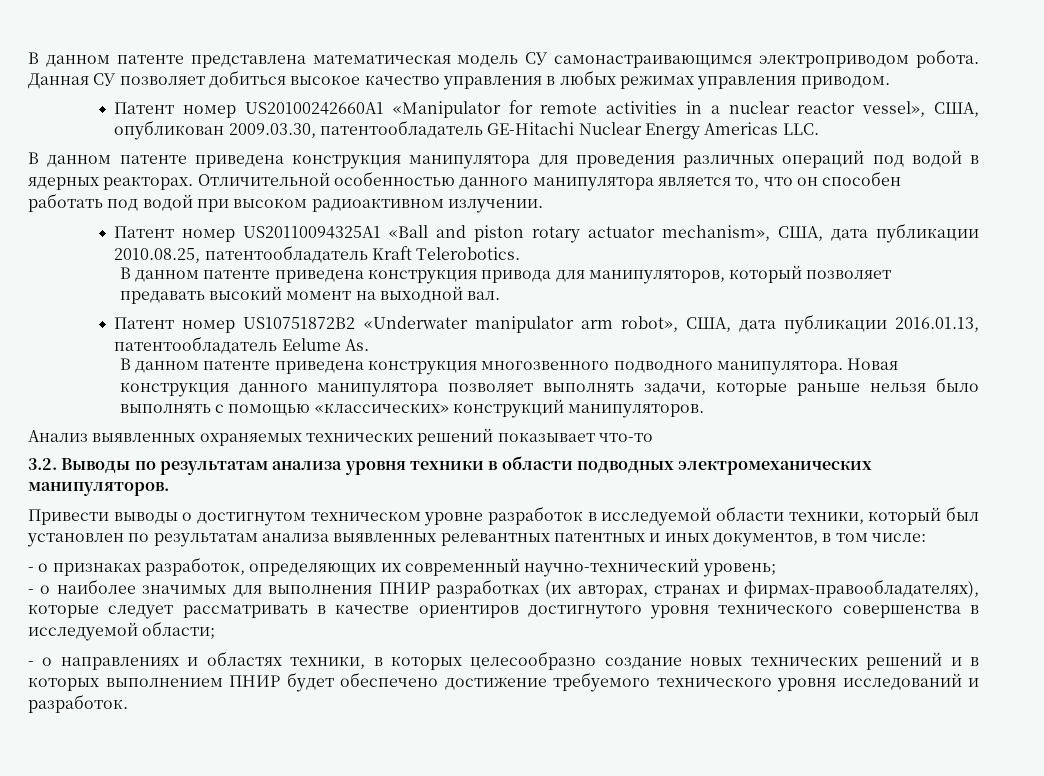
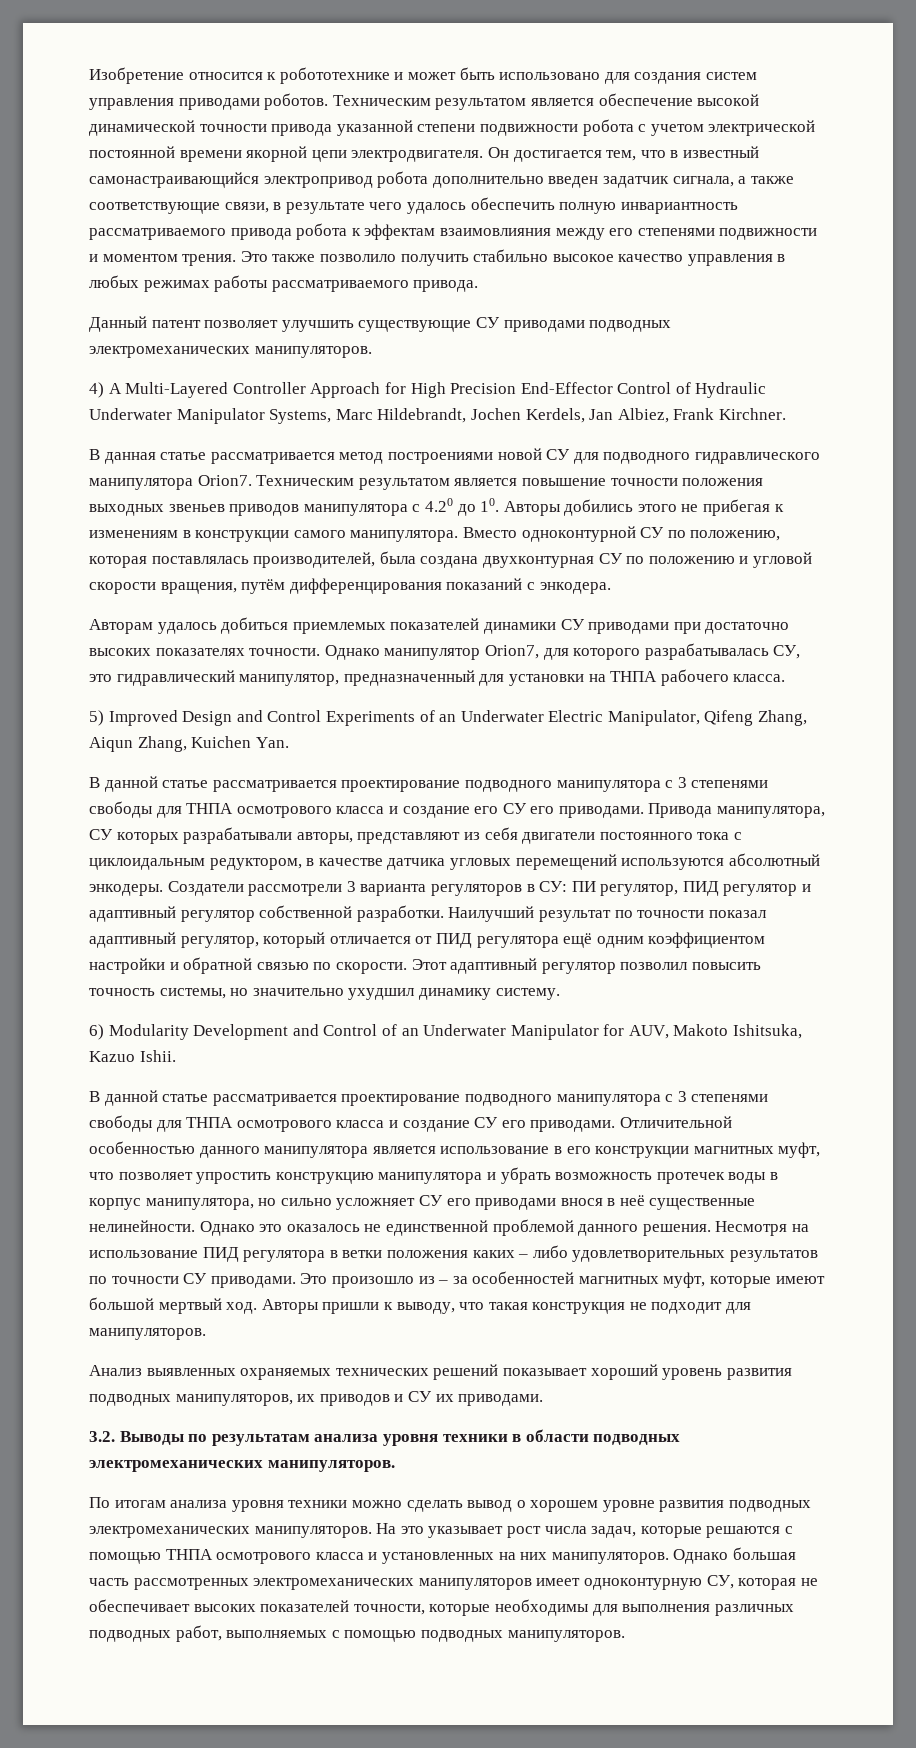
- В данном патенте представлена математическая модель СУ самонастраивающимся электроприводом робота. Данная СУ позволяет добиться высокое качество управления в любых режимах управления приводом.
- Патент номер US20100242660A1 «Manipulator for remote activities in a nuclear reactor vessel», США, опубликован 2009.03.30, патентообладатель GE-Hitachi Nuclear Energy Americas LLC.
- В данном патенте приведена конструкция манипулятора для проведения различных операций под водой в ядерных реакторах.
+ Изобретение относится к робототехнике и может быть использовано для создания систем управления приводами роботов. Техническим результатом является обеспечение высокой динамической точности привода указанной степени подвижности робота с учетом электрической постоянной времени якорной цепи электродвигателя. Он достигается тем, что в известный самонастраивающийся электропривод робота дополнительно введен задатчик сигнала, а также соответствующие связи, в результате чего удалось обеспечить полную инвариантность рассматриваемого привода робота к эффектам взаимовлияния между его степенями подвижности и моментом трения. Это также позволило получить стабильно высокое качество управления в любых режимах работы рассматриваемого привода.
+ Данный патент позволяет улучшить существующие СУ приводами подводных электромеханических манипуляторов.
+ 4) A Multi-Layered Controller Approach for High Precision End-Effector Control of Hydraulic Underwater Manipulator Systems, Marc Hildebrandt, Jochen Kerdels, Jan Albiez, Frank Kirchner.
+ В данная статье рассматривается метод построениями новой СУ для подводного гидравлического манипулятора Orion7. Техническим результатом является повышение точности положения выходных звеньев приводов манипулятора с 4.20 до 10. Авторы добились этого не прибегая к изменениям в конструкции самого манипулятора. Вместо одноконтурной СУ по положению, которая поставлялась производителей, была создана двухконтурная СУ по положению и угловой скорости вращения, путём дифференцирования показаний с энкодера.
+ Авторам удалось добиться приемлемых показателей динамики СУ приводами при достаточно высоких показателях точности. Однако манипулятор Orion7, для которого разрабатывалась СУ, это гидравлический манипулятор, предназначенный для установки на ТНПА рабочего класса.
+ 5) Improved Design and Control Experiments of an Underwater Electric Manipulator, Qifeng Zhang, Aiqun Zhang, Kuichen Yan.
+ В данной статье рассматривается проектирование подводного манипулятора с 3 степенями свободы для ТНПА осмотрового класса и создание его СУ его приводами. Привода манипулятора, СУ которых разрабатывали авторы, представляют из себя двигатели постоянного тока с циклоидальным редуктором, в качестве датчика угловых перемещений используются абсолютный энкодеры. Создатели рассмотрели 3 варианта регуляторов в СУ: ПИ регулятор, ПИД регулятор и адаптивный регулятор собственной разработки. Наилучший результат по точности показал адаптивный регулятор, который отличается от ПИД регулятора ещё одним коэффициентом настройки и обратной связью по скорости. Этот адаптивный регулятор позволил повысить точность системы, но значительно ухудшил динамику систему.
+ 6) Modularity Development and Control of an Underwater Manipulator for AUV, Makoto Ishitsuka, Kazuo Ishii.
+ В данной статье рассматривается проектирование подводного манипулятора с 3 степенями свободы для ТНПА осмотрового класса и создание СУ его приводами.
- Отличительной особенностью данного манипулятора является то, что он способен работать под водой при высоком радиоактивном излучении.
- Патент номер US20110094325A1 «Ball and piston rotary actuator mechanism», США, дата публикации 2010.08.25, патентообладатель Kraft Telerobotics.
- В данном патенте приведена конструкция привода для манипуляторов, который позволяет предавать высокий момент на выходной вал.
- Патент номер US10751872B2 «Underwater manipulator arm robot», США, дата публикации 2016.01.13, патентообладатель Eelume As.
- В данном патенте приведена конструкция многозвенного подводного манипулятора. Новая конструкция данного манипулятора позволяет выполнять задачи, которые раньше нельзя было выполнять с помощью «классических» конструкций манипуляторов.
+ Отличительной особенностью данного манипулятора является использование в его конструкции магнитных муфт, что позволяет упростить конструкцию манипулятора и убрать возможность протечек воды в корпус манипулятора, но сильно усложняет СУ его приводами внося в неё существенные нелинейности. Однако это оказалось не единственной проблемой данного решения. Несмотря на использование ПИД регулятора в ветки положения каких – либо удовлетворительных результатов по точности СУ приводами. Это произошло из – за особенностей магнитных муфт, которые имеют большой мертвый ход. Авторы пришли к выводу, что такая конструкция не подходит для манипуляторов.
- Анализ выявленных охраняемых технических решений показывает что-то
+ Анализ выявленных охраняемых технических решений показывает хороший уровень развития подводных манипуляторов, их приводов и СУ их приводами.
- Привести выводы о достигнутом техническом уровне разработок в исследуемой области техники, который был установлен по результатам анализа выявленных релевантных патентных и иных документов, в том числе:
- - о признаках разработок, определяющих их современный научно-технический уровень;
- - о наиболее значимых для выполнения ПНИР разработках (их авторах, странах и фирмах-правообладателях), которые следует рассматривать в качестве ориентиров достигнутого уровня технического совершенства в исследуемой области;
- - о направлениях и областях техники, в которых целесообразно создание новых технических решений и в которых выполнением ПНИР будет обеспечено достижение требуемого технического уровня исследований и разработок.
+ По итогам анализа уровня техники можно сделать вывод о хорошем уровне развития подводных электромеханических манипуляторов. На это указывает рост числа задач, которые решаются с помощью ТНПА осмотрового класса и установленных на них манипуляторов. Однако большая часть рассмотренных электромеханических манипуляторов имеет одноконтурную СУ, которая не обеспечивает высоких показателей точности, которые необходимы для выполнения различных подводных работ, выполняемых с помощью подводных манипуляторов.

